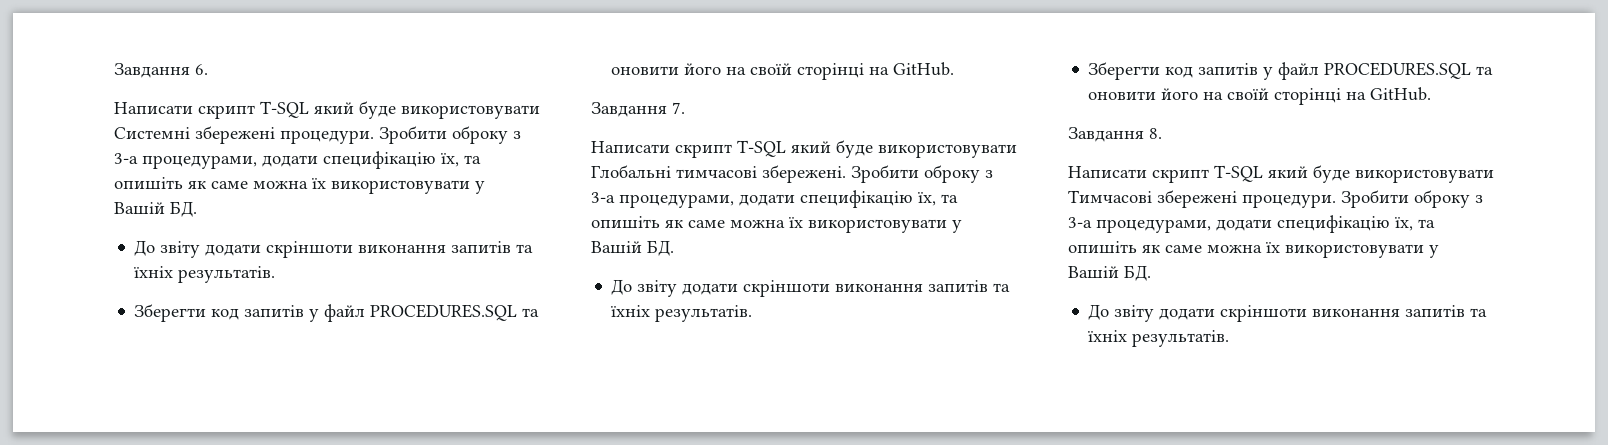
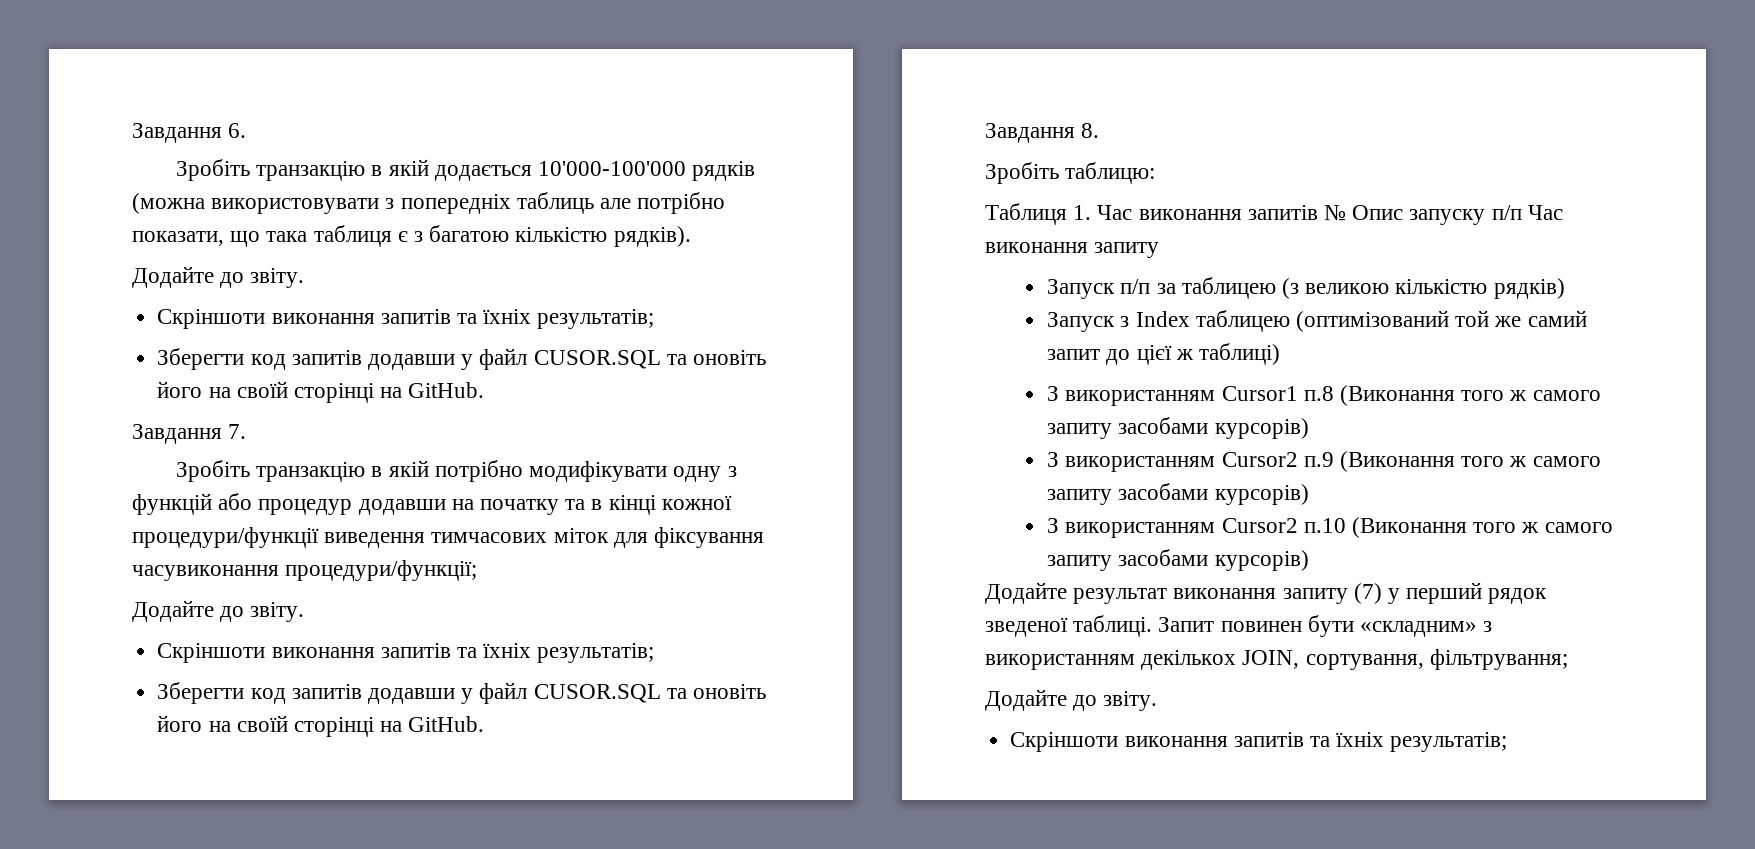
- Написати скрипт T-SQL який буде використовувати Системні збережені процедури. Зробити оброку з 3-а процедурами, додати специфікацію їх, та опишіть як саме можна їх використовувати у Вашій БД.
- До звіту додати скріншоти виконання запитів та їхніх результатів.
- Зберегти код запитів у файл PROCEDURES.SQL та оновити його на своїй сторінці на GitHub.
+ Зробіть транзакцію в якій додається 10'000-100'000 рядків (можна використовувати з попередніх таблиць але потрібно показати, що така таблиця є з багатою кількістю рядків).
+ Додайте до звіту.
+ Скріншоти виконання запитів та їхніх результатів;
+ Зберегти код запитів додавши у файл CUSOR.SQL та оновіть його на своїй сторінці на GitHub.
- Написати скрипт T-SQL який буде використовувати Глобальні тимчасові збережені. Зробити оброку з 3-а процедурами, додати специфікацію їх, та опишіть як саме можна їх використовувати у Вашій БД.
- До звіту додати скріншоти виконання запитів та їхніх результатів.
- Зберегти код запитів у файл PROCEDURES.SQL та оновити його на своїй сторінці на GitHub.
+ Зробіть транзакцію в якій потрібно модифікувати одну з функцій або процедур додавши на початку та в кінці кожної процедури/функції виведення тимчасових міток для фіксування часувиконання процедури/функції;
+ Додайте до звіту.
+ Скріншоти виконання запитів та їхніх результатів;
+ Зберегти код запитів додавши у файл CUSOR.SQL та оновіть його на своїй сторінці на GitHub.
- Написати скрипт T-SQL який буде використовувати Тимчасові збережені процедури. Зробити оброку з 3-а процедурами, додати специфікацію їх, та опишіть як саме можна їх використовувати у Вашій БД.
- До звіту додати скріншоти виконання запитів та їхніх результатів.
+ Зробіть таблицю:
+ Таблиця 1. Час виконання запитів № Опис запуску п/п Час виконання запиту
+ Запуск п/п за таблицею (з великою кількістю рядків)
+ Запуск з Index таблицею (оптимізований той же самий запит до цієї ж таблиці)
+ З використанням Cursor1 п.8 (Виконання того ж самого запиту засобами курсорів)
+ З використанням Cursor2 п.9 (Виконання того ж самого запиту засобами курсорів)
+ З використанням Cursor2 п.10 (Виконання того ж самого запиту засобами курсорів)
+ Додайте результат виконання запиту (7) у перший рядок зведеної таблиці. Запит повинен бути «складним» з використанням декількох JOIN, сортування, фільтрування;
+ Додайте до звіту.
+ Скріншоти виконання запитів та їхніх результатів;

